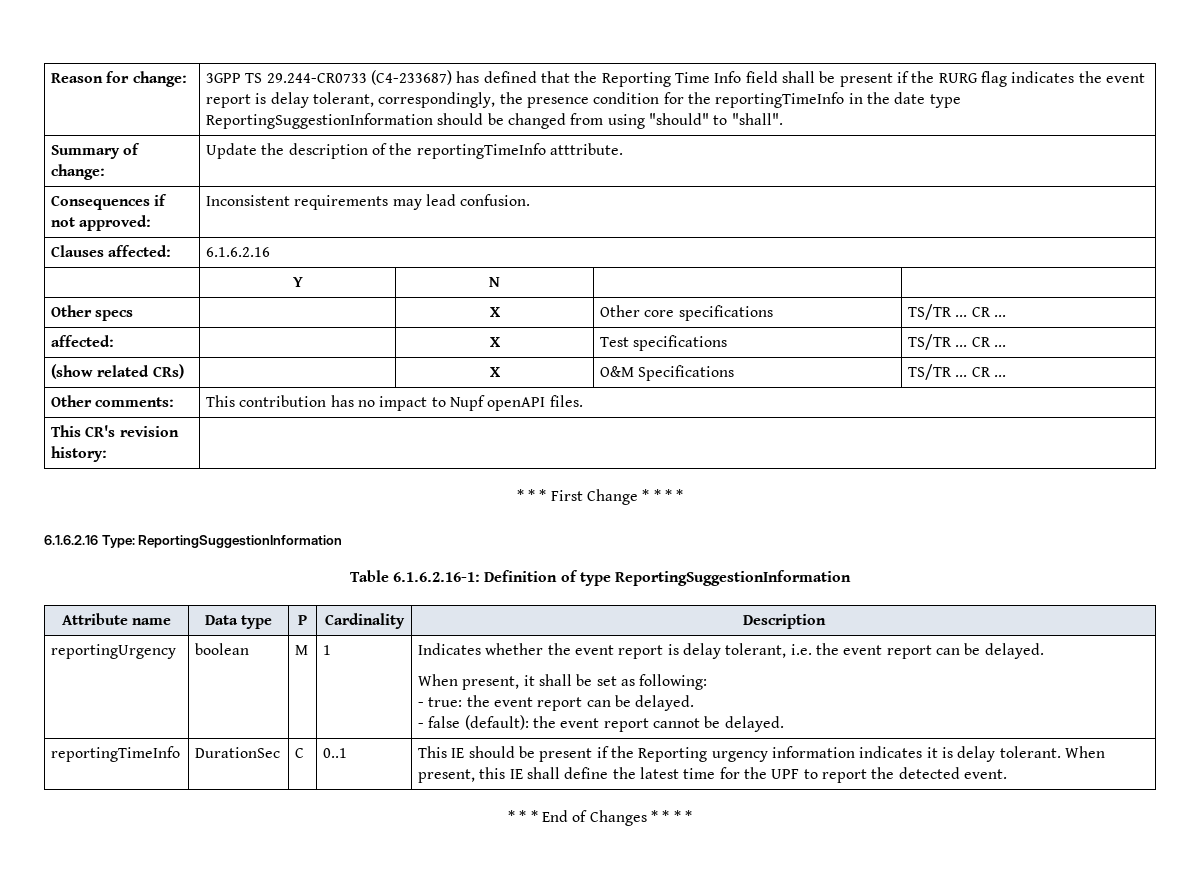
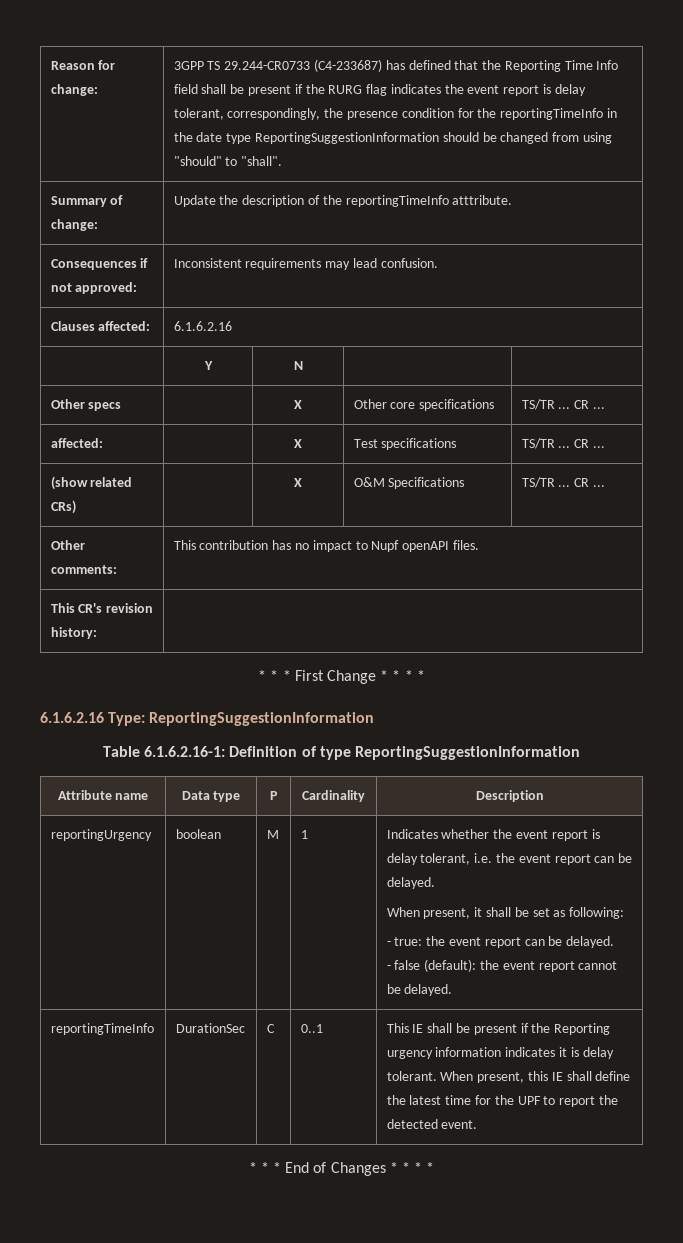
- reportingTimeInfo | DurationSec | C | 0..1 | This IE should be present if the Reporting urgency information indicates it is delay tolerant. When present, this IE shall define the latest time for the UPF to report the detected event.
+ reportingTimeInfo | DurationSec | C | 0..1 | This IE shall be present if the Reporting urgency information indicates it is delay tolerant. When present, this IE shall define the latest time for the UPF to report the detected event.

